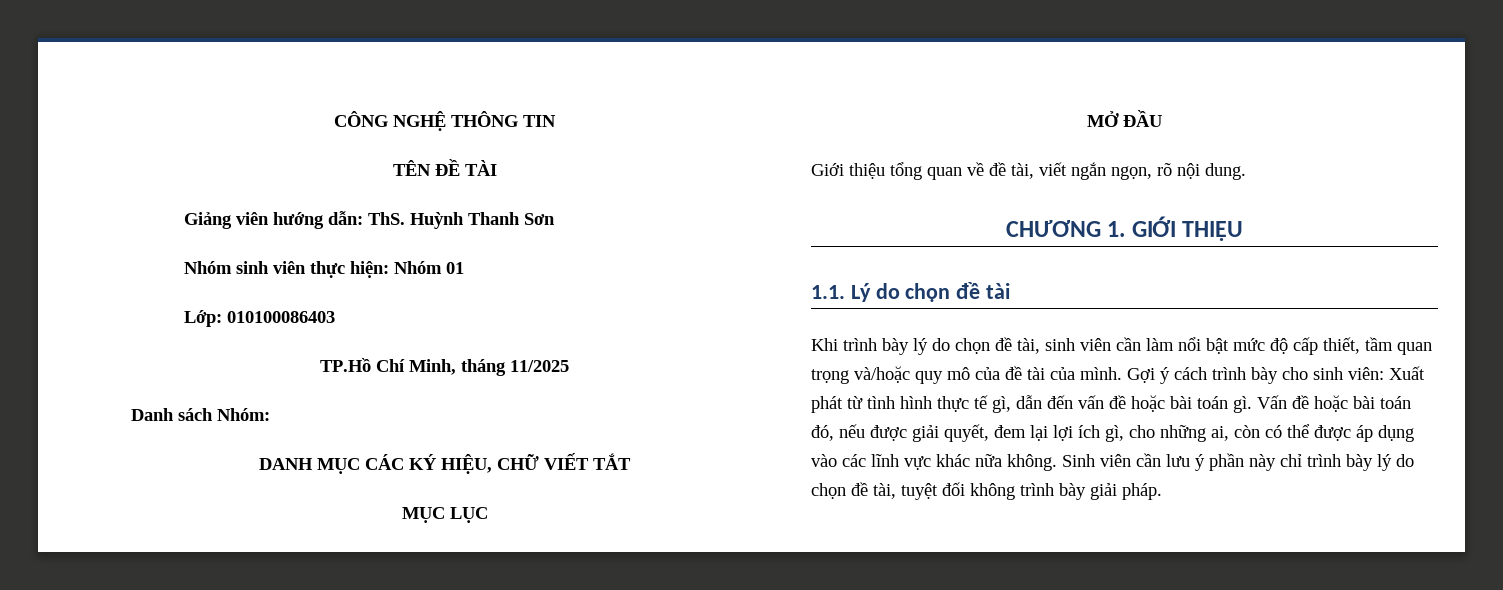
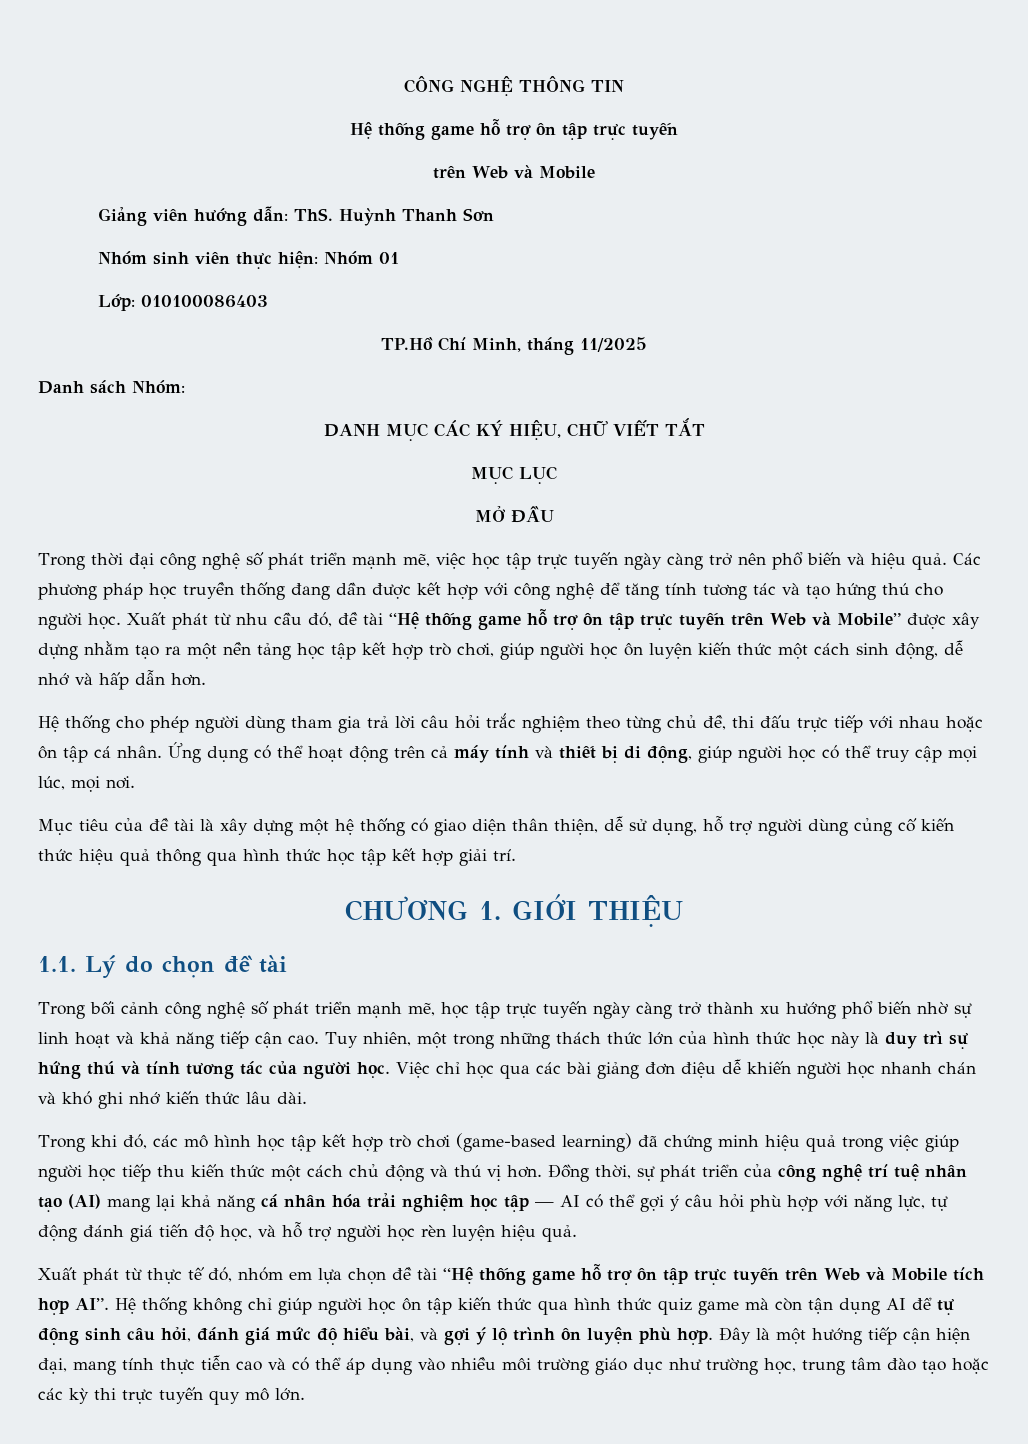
- TÊN ĐỀ TÀI
+ Hệ thống game hỗ trợ ôn tập trực tuyến
+ trên Web và Mobile
- Giới thiệu tổng quan về đề tài, viết ngắn ngọn, rõ nội dung.
+ Trong thời đại công nghệ số phát triển mạnh mẽ, việc học tập trực tuyến ngày càng trở nên phổ biến và hiệu quả. Các phương pháp học truyền thống đang dần được kết hợp với công nghệ để tăng tính tương tác và tạo hứng thú cho người học. Xuất phát từ nhu cầu đó, đề tài “Hệ thống game hỗ trợ ôn tập trực tuyến trên Web và Mobile” được xây dựng nhằm tạo ra một nền tảng học tập kết hợp trò chơi, giúp người học ôn luyện kiến thức một cách sinh động, dễ nhớ và hấp dẫn hơn.
+ Hệ thống cho phép người dùng tham gia trả lời câu hỏi trắc nghiệm theo từng chủ đề, thi đấu trực tiếp với nhau hoặc ôn tập cá nhân. Ứng dụng có thể hoạt động trên cả máy tính và thiết bị di động, giúp người học có thể truy cập mọi lúc, mọi nơi.
+ Mục tiêu của đề tài là xây dựng một hệ thống có giao diện thân thiện, dễ sử dụng, hỗ trợ người dùng củng cố kiến thức hiệu quả thông qua hình thức học tập kết hợp giải trí.
- Khi trình bày lý do chọn đề tài, sinh viên cần làm nổi bật mức độ cấp thiết, tầm quan trọng và/hoặc quy mô của đề tài của mình. Gợi ý cách trình bày cho sinh viên: Xuất phát từ tình hình thực tế gì, dẫn đến vấn đề hoặc bài toán gì. Vấn đề hoặc bài toán đó, nếu được giải quyết, đem lại lợi ích gì, cho những ai, còn có thể được áp dụng vào các lĩnh vực khác nữa không. Sinh viên cần lưu ý phần này chỉ trình bày lý do chọn đề tài, tuyệt đối không trình bày giải pháp.
+ Trong bối cảnh công nghệ số phát triển mạnh mẽ, học tập trực tuyến ngày càng trở thành xu hướng phổ biến nhờ sự linh hoạt và khả năng tiếp cận cao. Tuy nhiên, một trong những thách thức lớn của hình thức học này là duy trì sự hứng thú và tính tương tác của người học. Việc chỉ học qua các bài giảng đơn điệu dễ khiến người học nhanh chán và khó ghi nhớ kiến thức lâu dài.
+ Trong khi đó, các mô hình học tập kết hợp trò chơi (game-based learning) đã chứng minh hiệu quả trong việc giúp người học tiếp thu kiến thức một cách chủ động và thú vị hơn. Đồng thời, sự phát triển của công nghệ trí tuệ nhân tạo (AI) mang lại khả năng cá nhân hóa trải nghiệm học tập — AI có thể gợi ý câu hỏi phù hợp với năng lực, tự động đánh giá tiến độ học, và hỗ trợ người học rèn luyện hiệu quả.
+ Xuất phát từ thực tế đó, nhóm em lựa chọn đề tài “Hệ thống game hỗ trợ ôn tập trực tuyến trên Web và Mobile tích hợp AI”. Hệ thống không chỉ giúp người học ôn tập kiến thức qua hình thức quiz game mà còn tận dụng AI để tự động sinh câu hỏi, đánh giá mức độ hiểu bài, và gợi ý lộ trình ôn luyện phù hợp. Đây là một hướng tiếp cận hiện đại, mang tính thực tiễn cao và có thể áp dụng vào nhiều môi trường giáo dục như trường học, trung tâm đào tạo hoặc các kỳ thi trực tuyến quy mô lớn.

